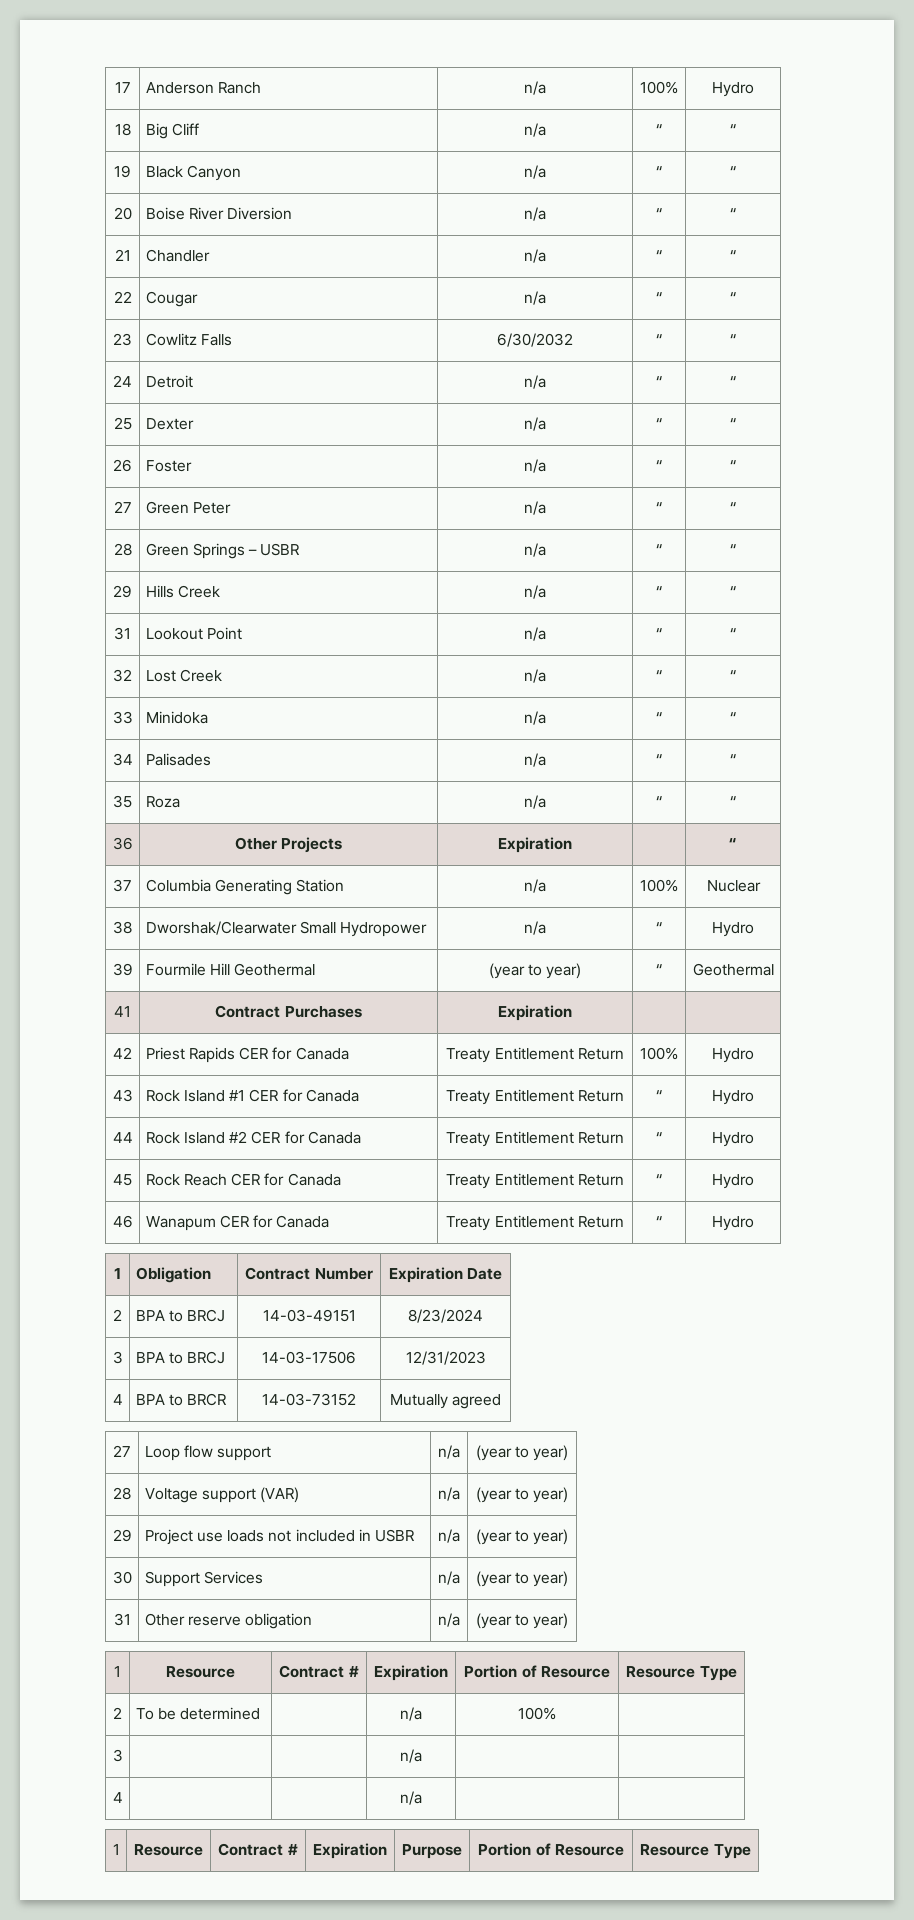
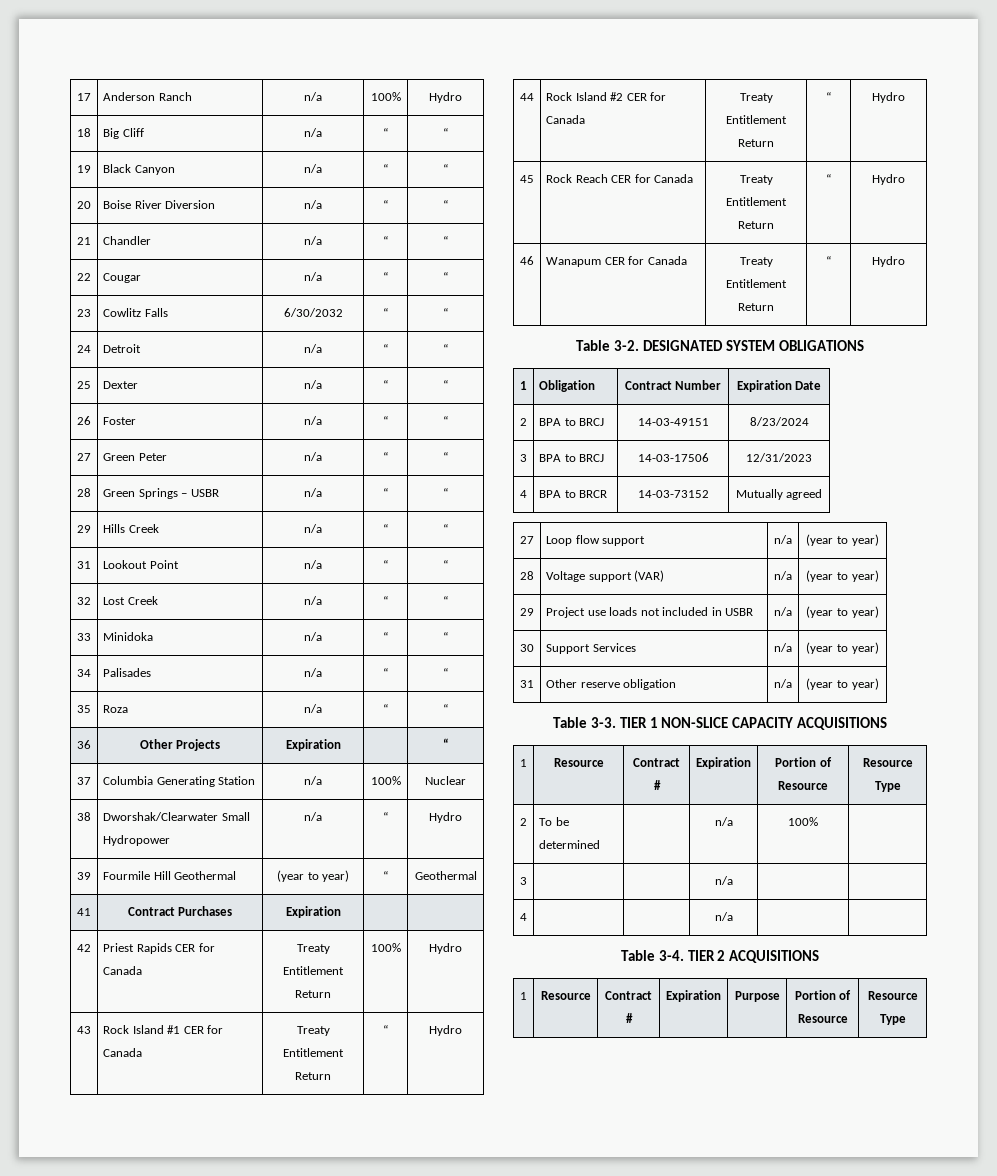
+ Table 3-2. DESIGNATED SYSTEM OBLIGATIONS
+ Table 3-3. TIER 1 NON-SLICE CAPACITY ACQUISITIONS
+ Table 3-4. TIER 2 ACQUISITIONS

